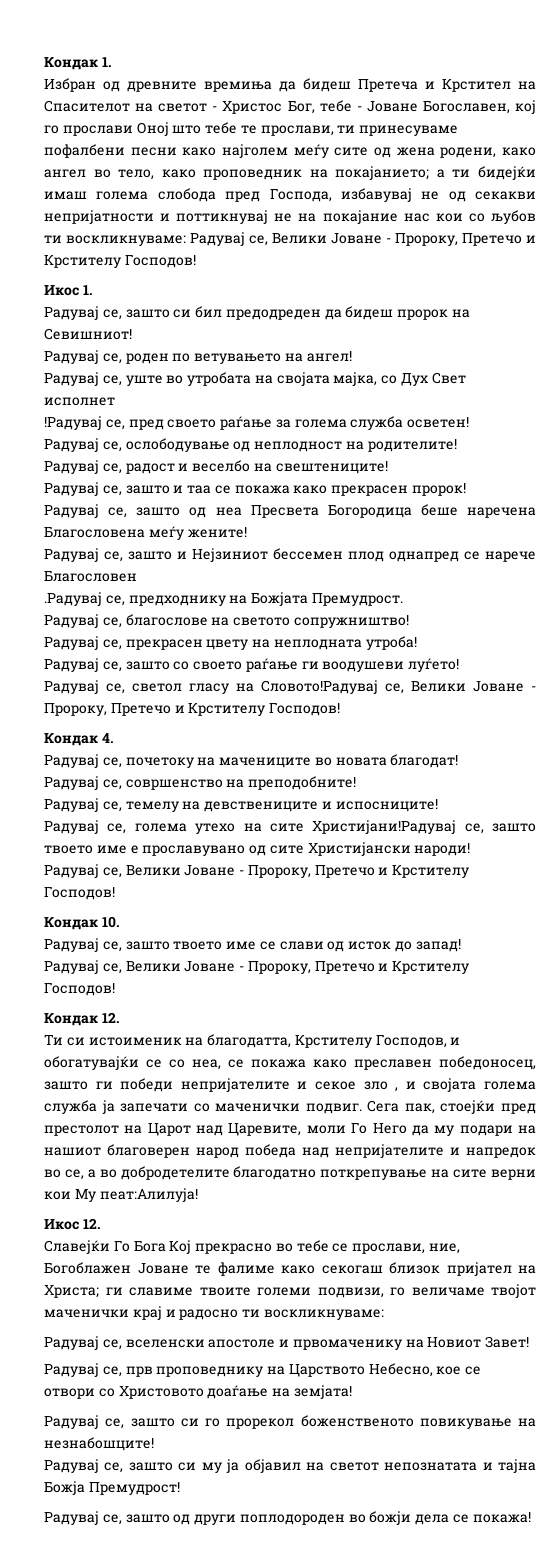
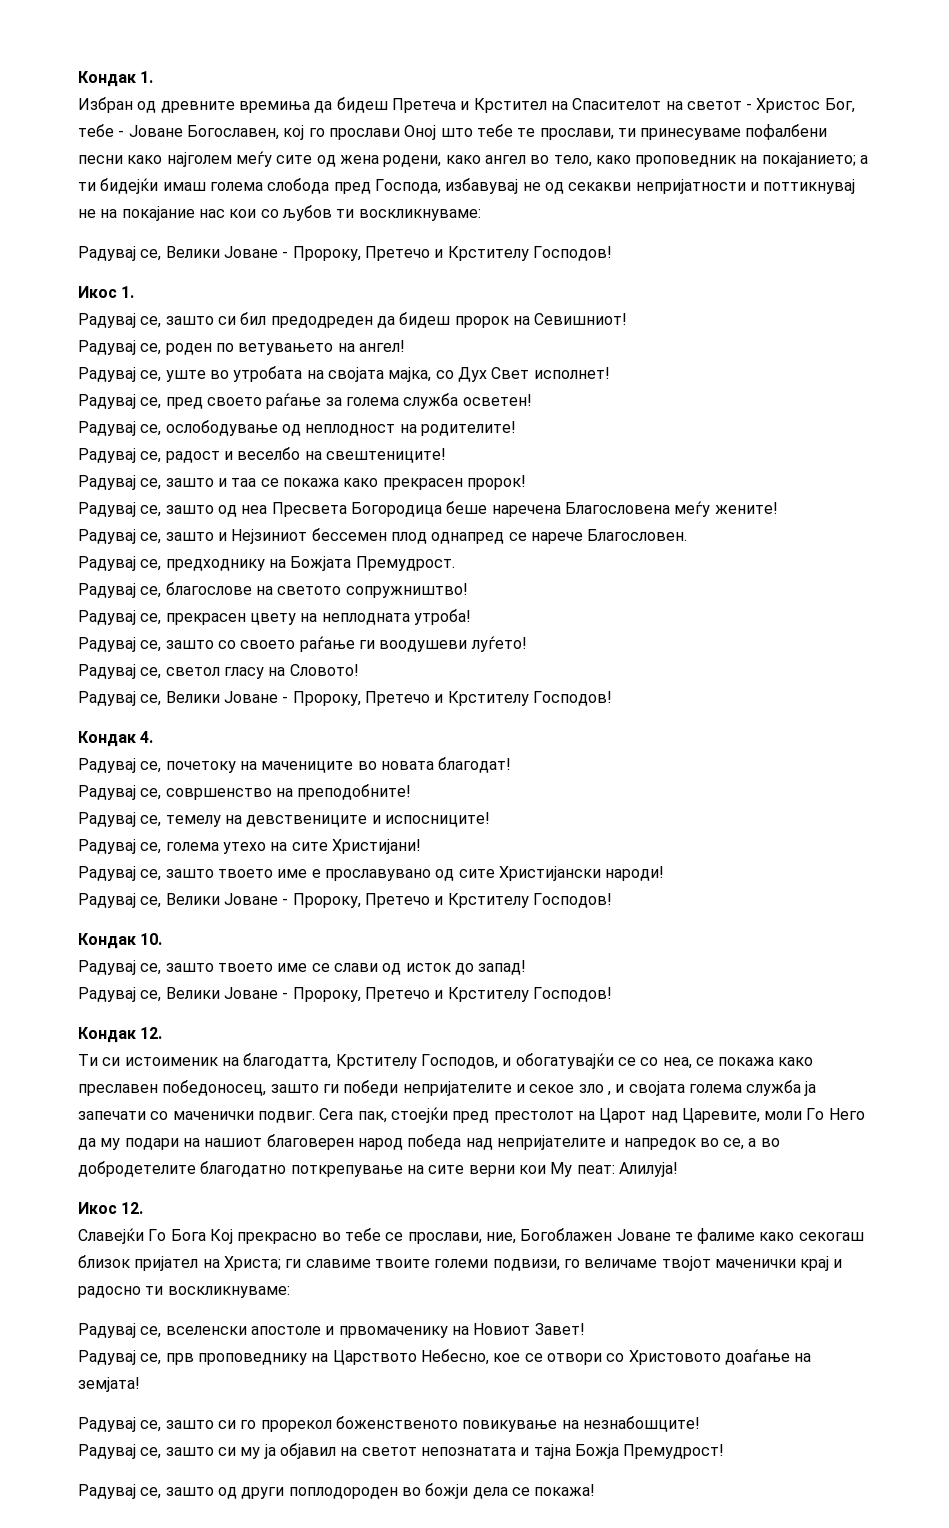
- а ти бидејќи имаш голема слобода пред Господа, избавувај не од секакви непријатности и поттикнувај не на покајание нас кои со љубов ти воскликнуваме: Радувај се, Велики Јоване - Пророку, Претечо и Крстителу Господов!
+ а ти бидејќи имаш голема слобода пред Господа, избавувај не од секакви непријатности и поттикнувај не на покајание нас кои со љубов ти воскликнуваме:
+ Радувај се, Велики Јоване - Пророку, Претечо и Крстителу Господов!
- Радувај се, уште во утробата на својата мајка, со Дух Свет исполнет
- !Радувај се, пред своето раѓање за голема служба осветен!
+ Радувај се, уште во утробата на својата мајка, со Дух Свет исполнет!
+ Радувај се, пред своето раѓање за голема служба осветен!
- Радувај се, зашто и Нејзиниот бессемен плод однапред се нарече Благословен
- .Радувај се, предходнику на Божјата Премудрост.
+ Радувај се, зашто и Нејзиниот бессемен плод однапред се нарече Благословен.
+ Радувај се, предходнику на Божјата Премудрост.
- Радувај се, светол гласу на Словото!Радувај се, Велики Јоване - Пророку, Претечо и Крстителу Господов!
+ Радувај се, светол гласу на Словото!
+ Радувај се, Велики Јоване - Пророку, Претечо и Крстителу Господов!
- Радувај се, голема утехо на сите Христијани!Радувај се, зашто твоето име е прославувано од сите Христијански народи!
+ Радувај се, голема утехо на сите Христијани!
+ Радувај се, зашто твоето име е прославувано од сите Христијански народи!
- Сега пак, стоејќи пред престолот на Царот над Царевите, моли Го Него да му подари на нашиот благоверен народ победа над непријателите и напредок во се, а во добродетелите благодатно поткрепување на сите верни кои Му пеат:Алилуја!
+ Сега пак, стоејќи пред престолот на Царот над Царевите, моли Го Него да му подари на нашиот благоверен народ победа над непријателите и напредок во се, а во добродетелите благодатно поткрепување на сите верни кои Му пеат: Алилуја!

